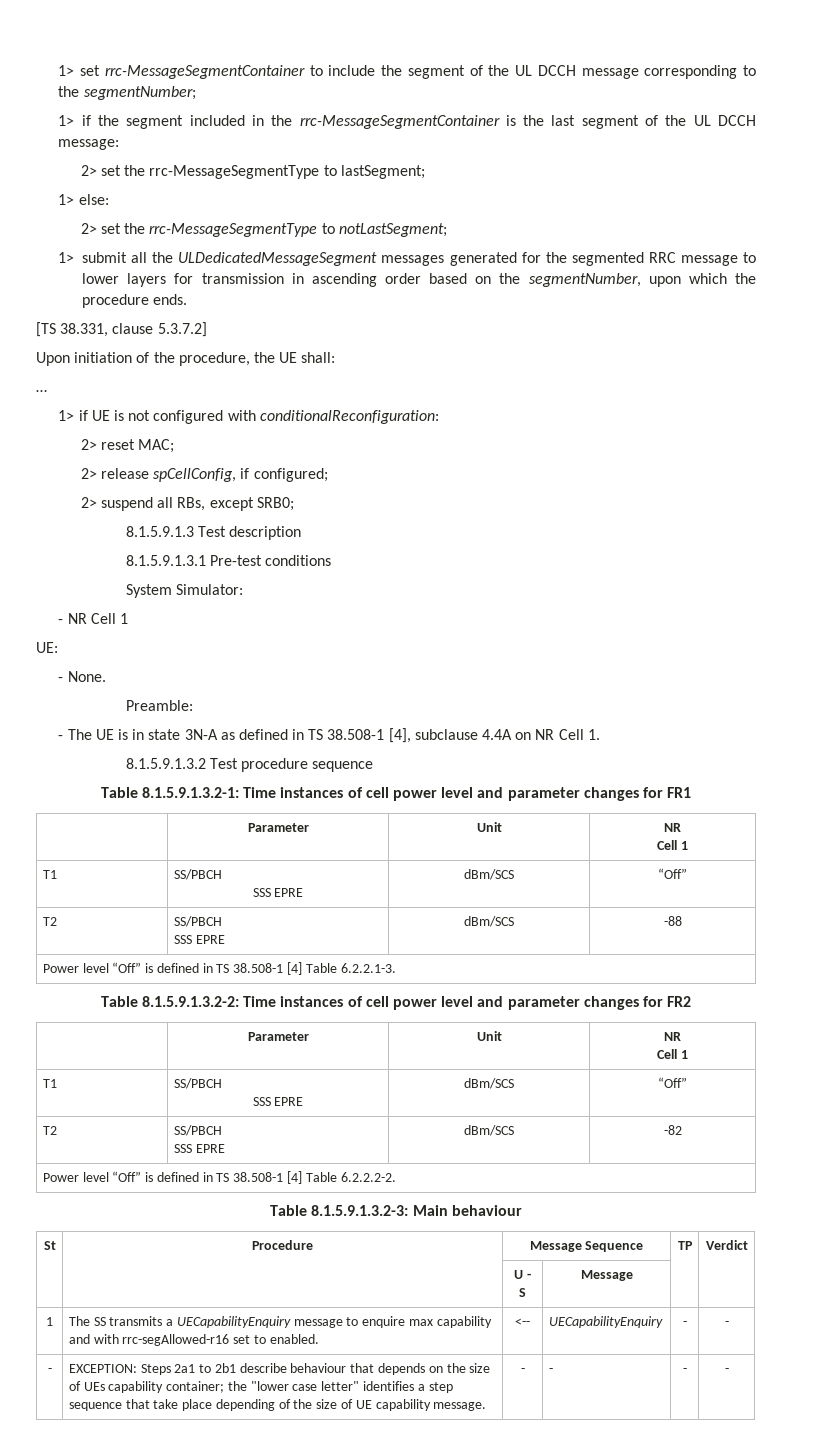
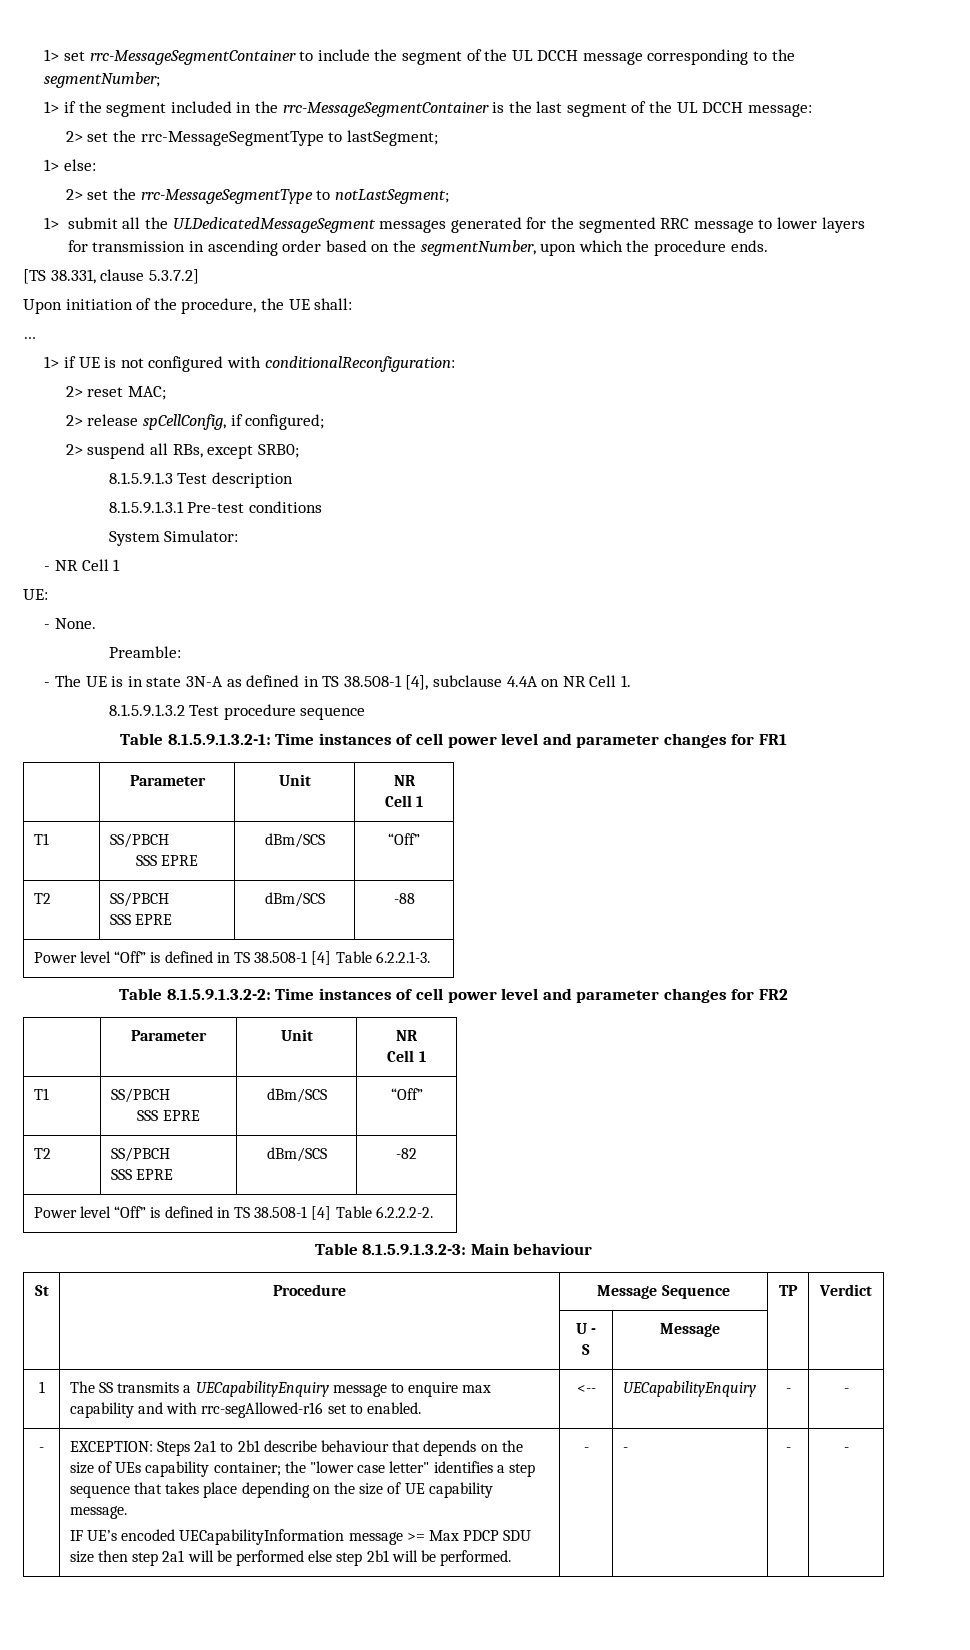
- EXCEPTION: Steps 2a1 to 2b1 describe behaviour that depends on the size of UEs capability container; the "lower case letter" identifies a step sequence that take place depending of the size of UE capability message.
+ EXCEPTION: Steps 2a1 to 2b1 describe behaviour that depends on the size of UEs capability container; the "lower case letter" identifies a step sequence that takes place depending on the size of UE capability message.
+ IF UE’s encoded UECapabilityInformation message >= Max PDCP SDU size then step 2a1 will be performed else step 2b1 will be performed.

